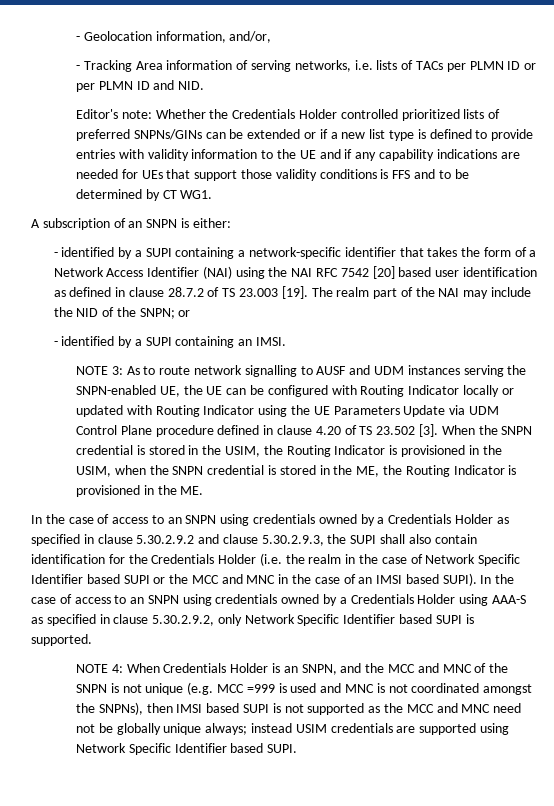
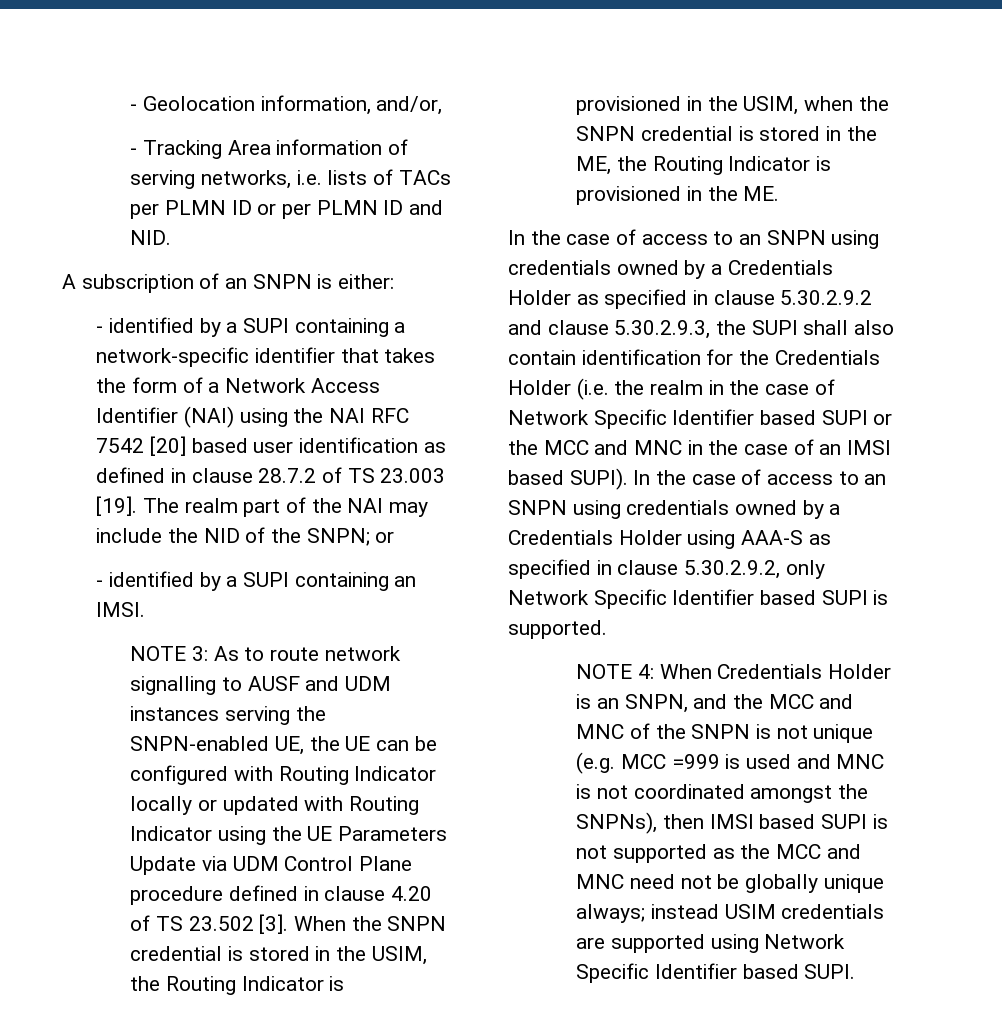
- Editor's note: Whether the Credentials Holder controlled prioritized lists of preferred SNPNs/GINs can be extended or if a new list type is defined to provide entries with validity information to the UE and if any capability indications are needed for UEs that support those validity conditions is FFS and to be determined by CT WG1.

